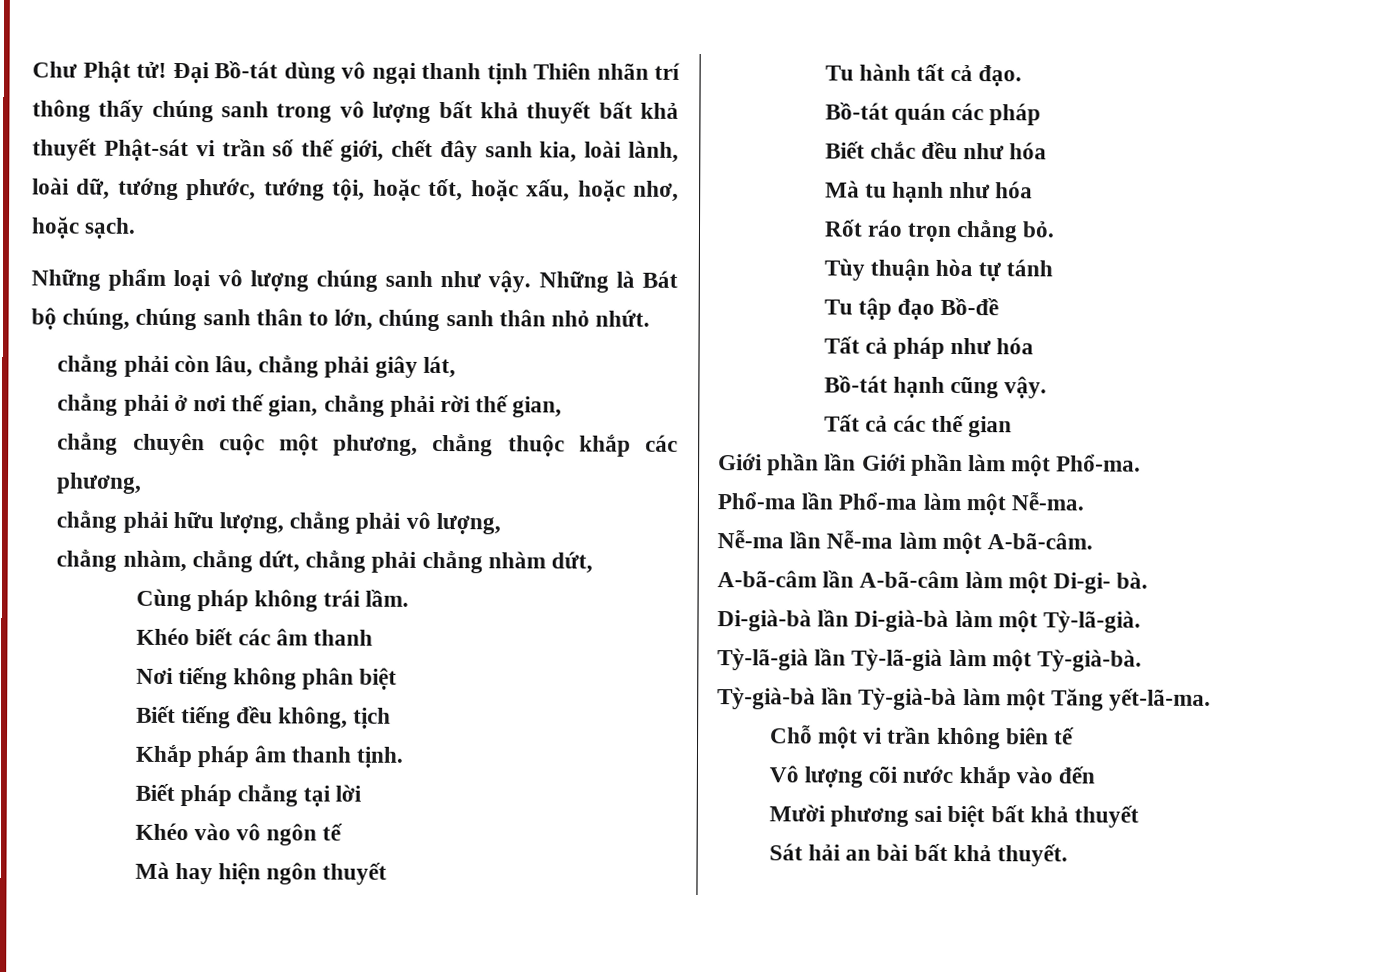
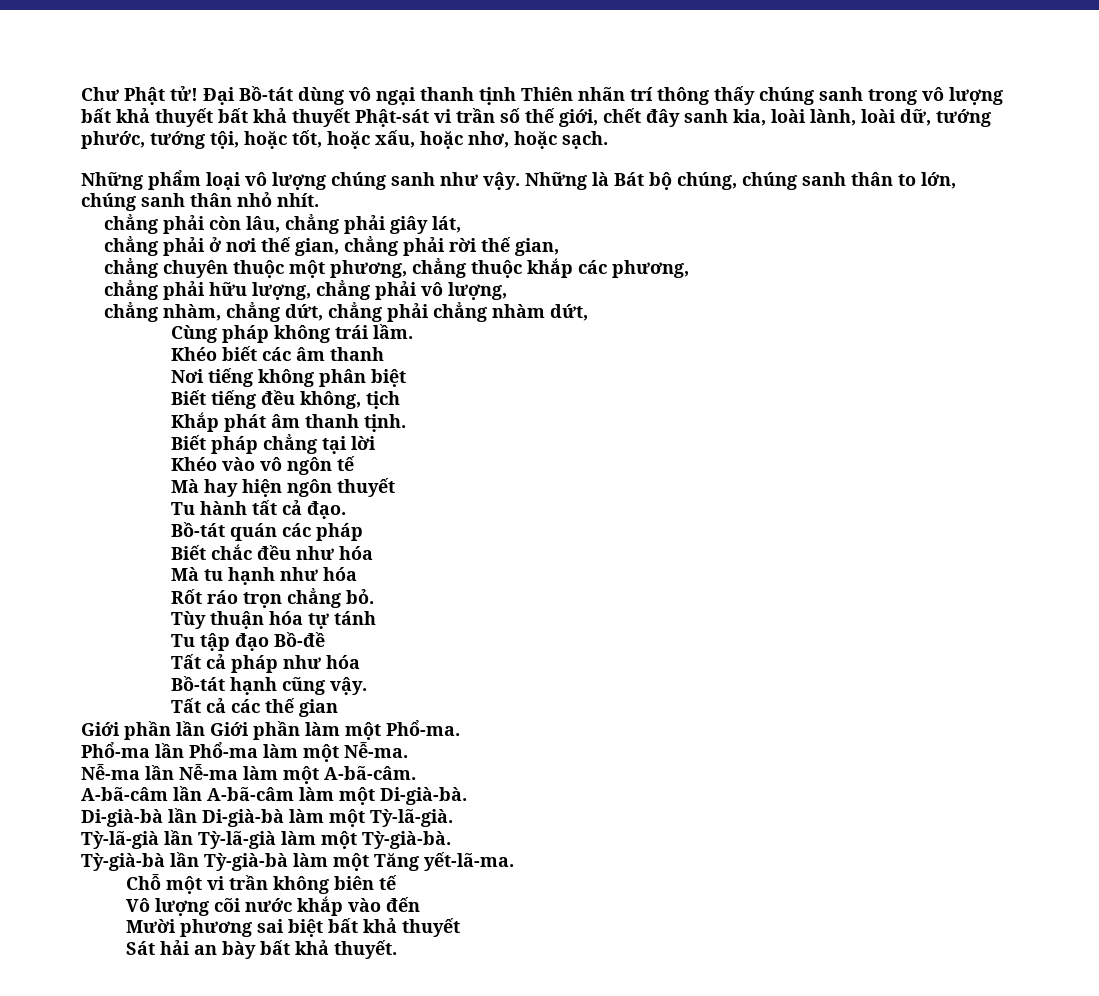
- Những là Bát bộ chúng, chúng sanh thân to lớn, chúng sanh thân nhỏ nhứt.
+ Những là Bát bộ chúng, chúng sanh thân to lớn, chúng sanh thân nhỏ nhít.
- chẳng chuyên cuộc một phương, chẳng thuộc khắp các phương,
+ chẳng chuyên thuộc một phương, chẳng thuộc khắp các phương,
- Khắp pháp âm thanh tịnh.
+ Khắp phát âm thanh tịnh.
- Tùy thuận hòa tự tánh
+ Tùy thuận hóa tự tánh
- A-bã-câm lần A-bã-câm làm một Di-gi- bà.
+ A-bã-câm lần A-bã-câm làm một Di-già-bà.
- Sát hải an bài bất khả thuyết.
+ Sát hải an bày bất khả thuyết.

